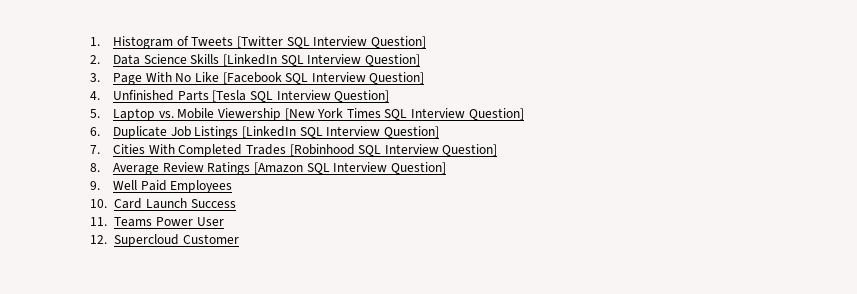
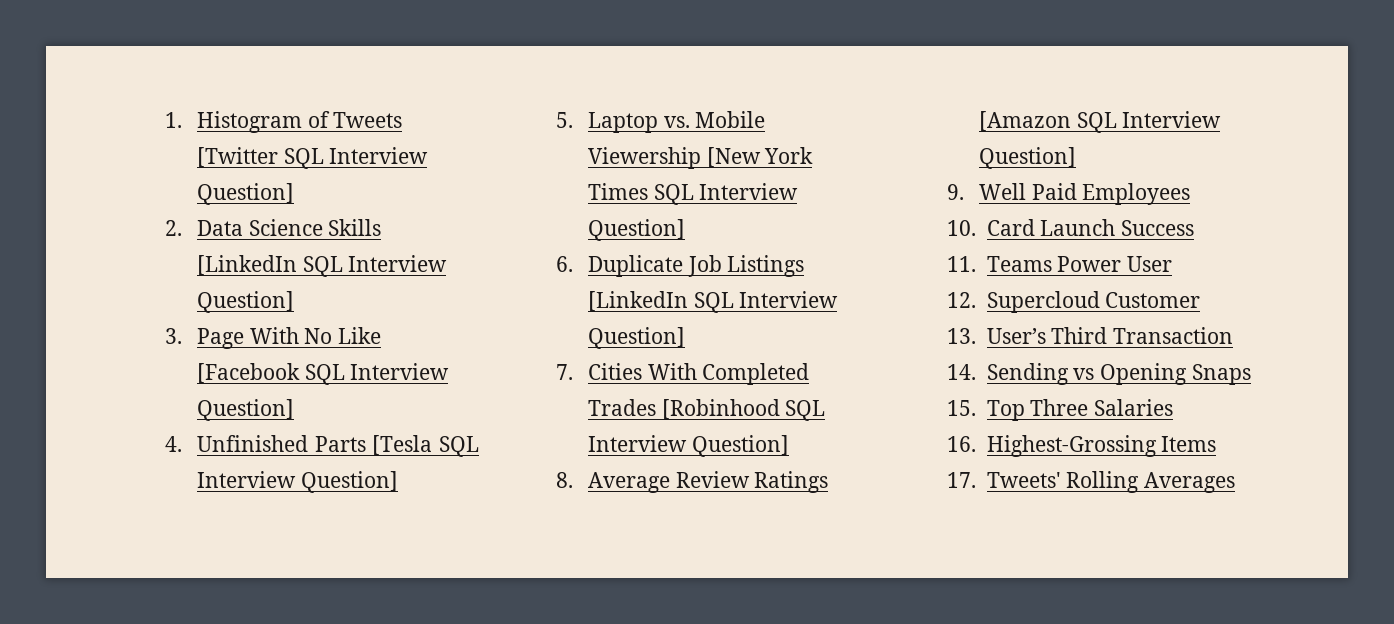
+ 13. User’s Third Transaction
+ 14. Sending vs Opening Snaps
+ 15. Top Three Salaries
+ 16. Highest-Grossing Items
+ 17. Tweets' Rolling Averages

